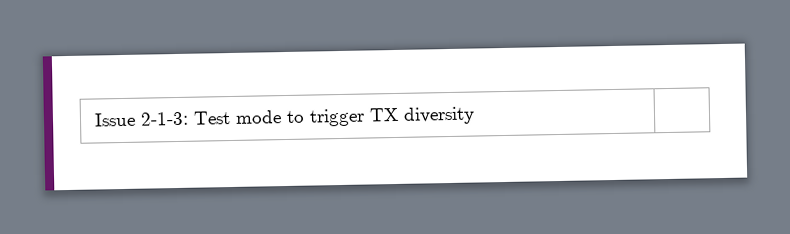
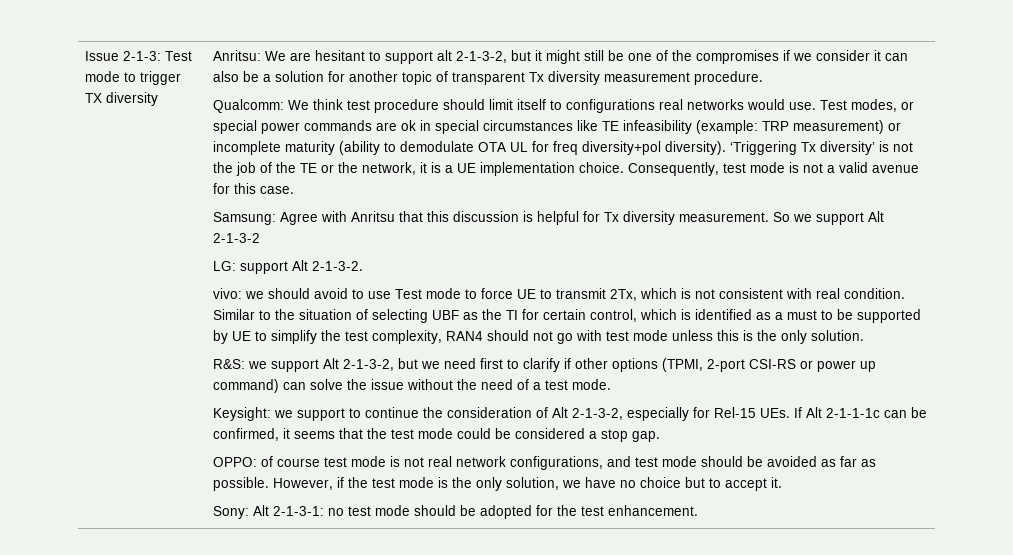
+ Anritsu: We are hesitant to support alt 2-1-3-2, but it might still be one of the compromises if we consider it can also be a solution for another topic of transparent Tx diversity measurement procedure.
+ Qualcomm: We think test procedure should limit itself to configurations real networks would use. Test modes, or special power commands are ok in special circumstances like TE infeasibility (example: TRP measurement) or incomplete maturity (ability to demodulate OTA UL for freq diversity+pol diversity). ‘Triggering Tx diversity’ is not the job of the TE or the network, it is a UE implementation choice. Consequently, test mode is not a valid avenue for this case.
+ Samsung: Agree with Anritsu that this discussion is helpful for Tx diversity measurement. So we support Alt 2-1-3-2
+ LG: support Alt 2-1-3-2.
+ vivo: we should avoid to use Test mode to force UE to transmit 2Tx, which is not consistent with real condition. Similar to the situation of selecting UBF as the TI for certain control, which is identified as a must to be supported by UE to simplify the test complexity, RAN4 should not go with test mode unless this is the only solution.
+ R&S: we support Alt 2-1-3-2, but we need first to clarify if other options (TPMI, 2-port CSI-RS or power up command) can solve the issue without the need of a test mode.
+ Keysight: we support to continue the consideration of Alt 2-1-3-2, especially for Rel-15 UEs. If Alt 2-1-1-1c can be confirmed, it seems that the test mode could be considered a stop gap.
+ OPPO: of course test mode is not real network configurations, and test mode should be avoided as far as possible. However, if the test mode is the only solution, we have no choice but to accept it.
+ Sony: Alt 2-1-3-1: no test mode should be adopted for the test enhancement.

